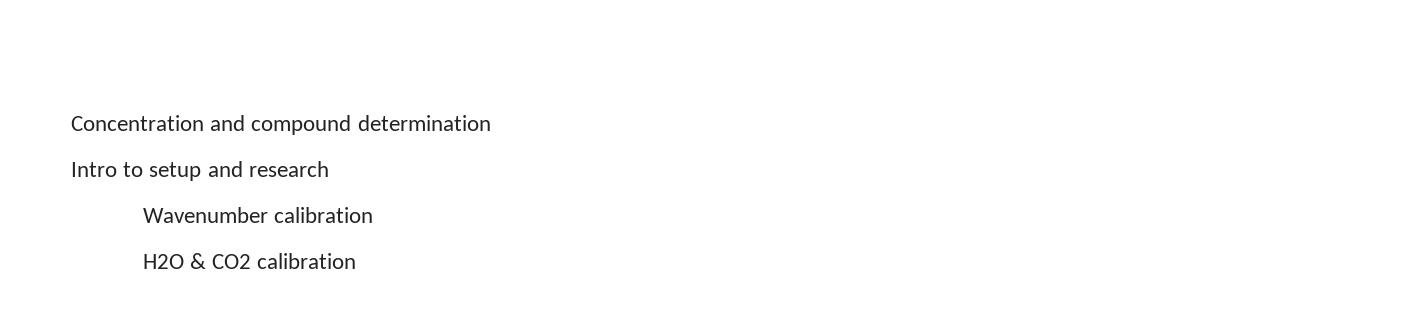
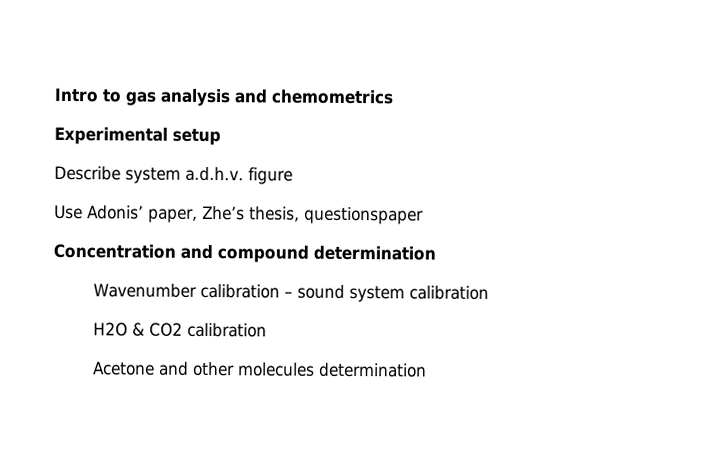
+ Intro to gas analysis and chemometrics
+ Experimental setup
+ Describe system a.d.h.v. figure
+ Use Adonis’ paper, Zhe’s thesis, questionspaper
  Concentration and compound determination
- Intro to setup and research
- Wavenumber calibration
+ Wavenumber calibration – sound system calibration
+ Acetone and other molecules determination

